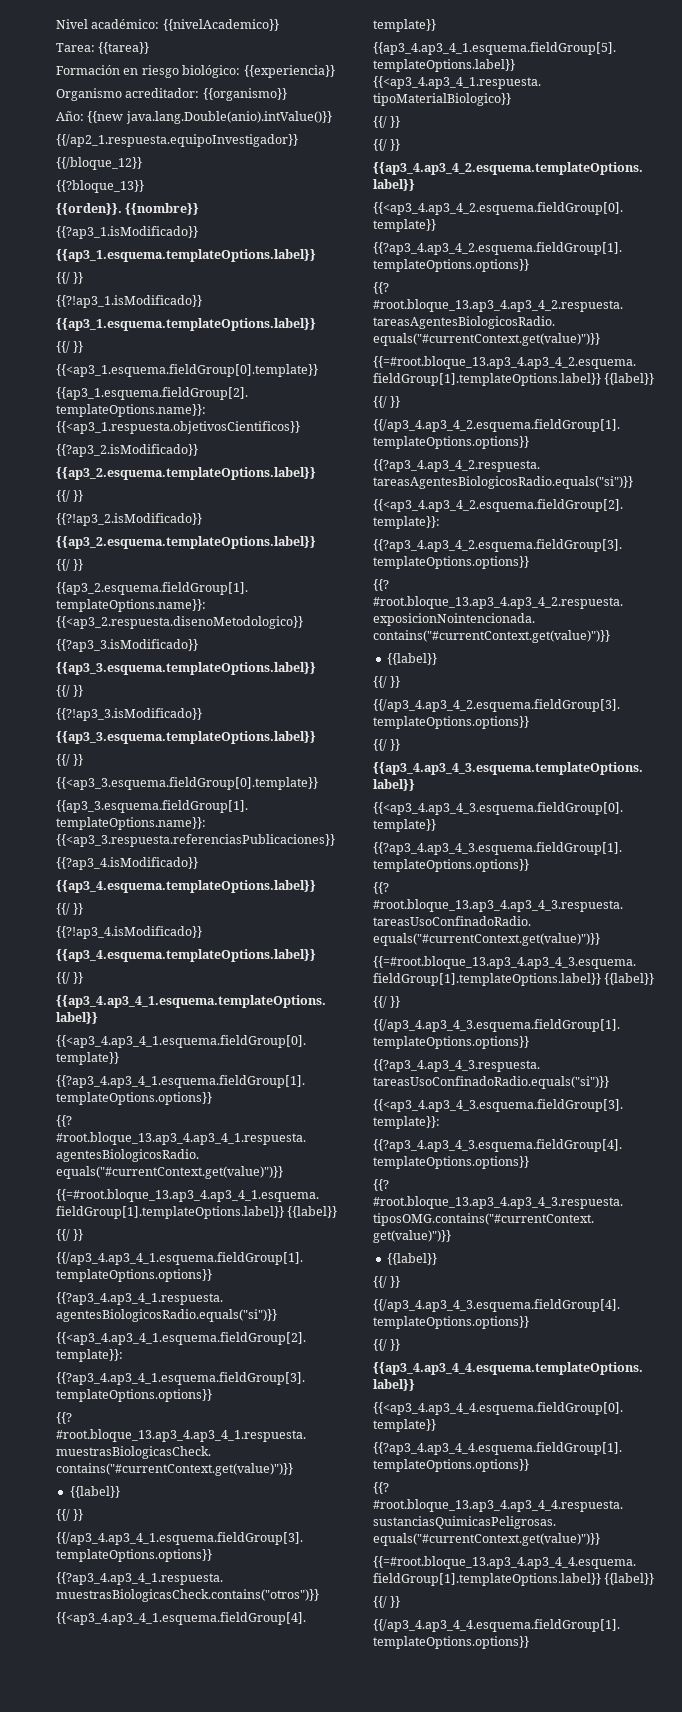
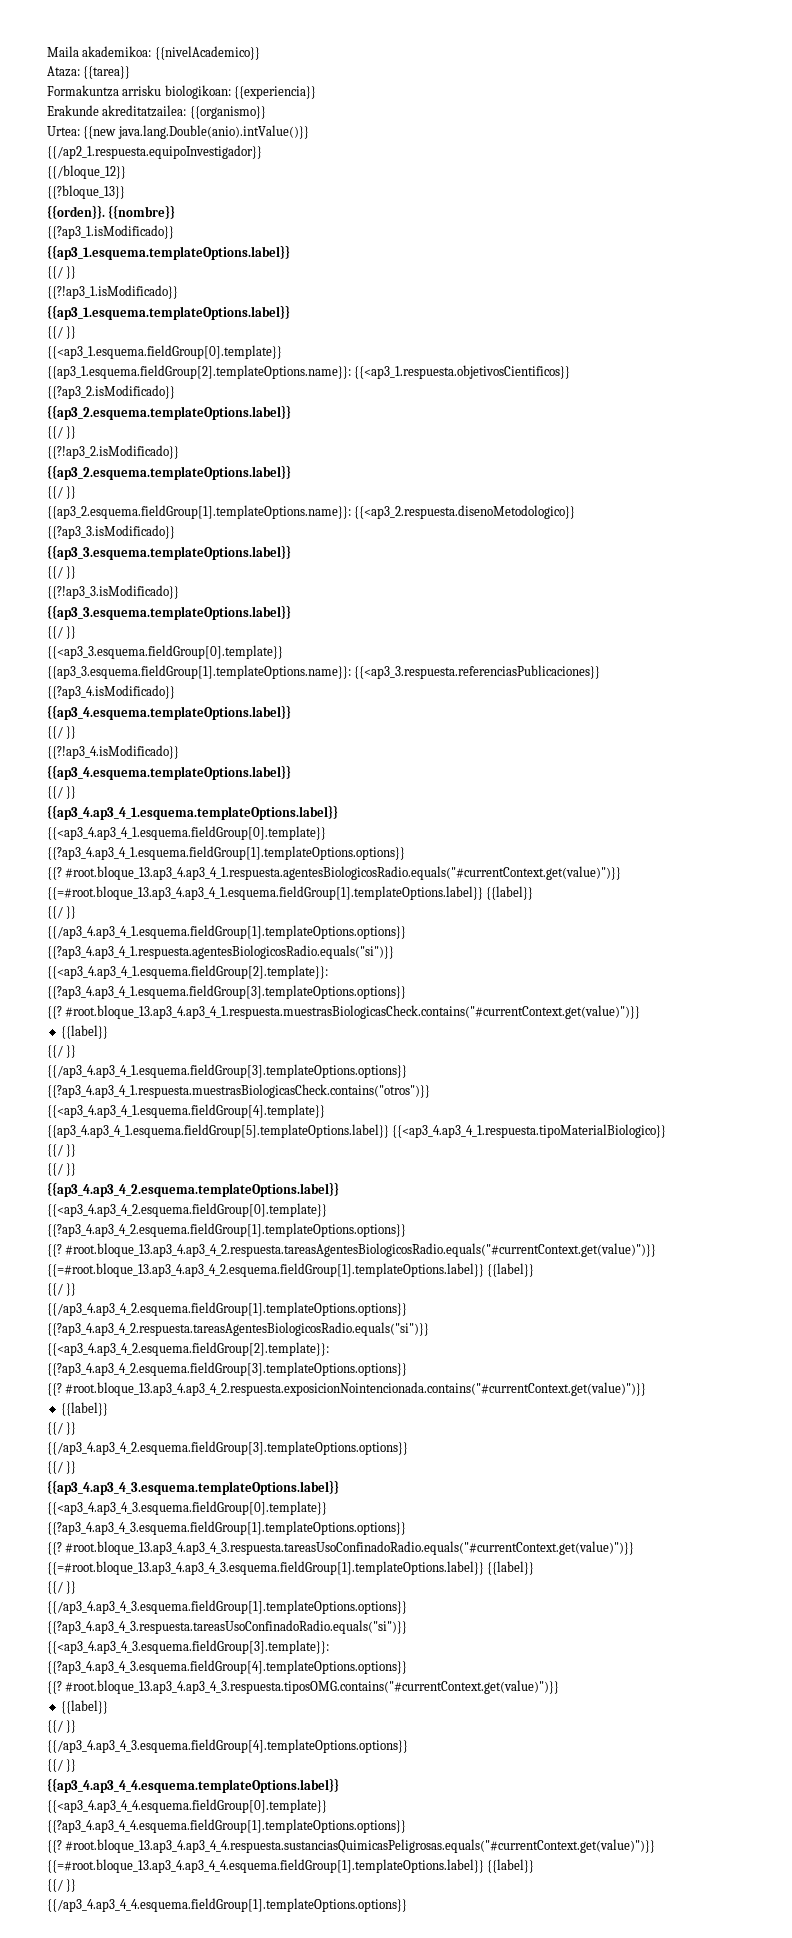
- Nivel académico: {{nivelAcademico}}
+ Maila akademikoa: {{nivelAcademico}}
- Tarea: {{tarea}}
+ Ataza: {{tarea}}
- Formación en riesgo biológico: {{experiencia}}
+ Formakuntza arrisku biologikoan: {{experiencia}}
- Organismo acreditador: {{organismo}}
+ Erakunde akreditatzailea: {{organismo}}
- Año: {{new java.lang.Double(anio).intValue()}}
+ Urtea: {{new java.lang.Double(anio).intValue()}}

